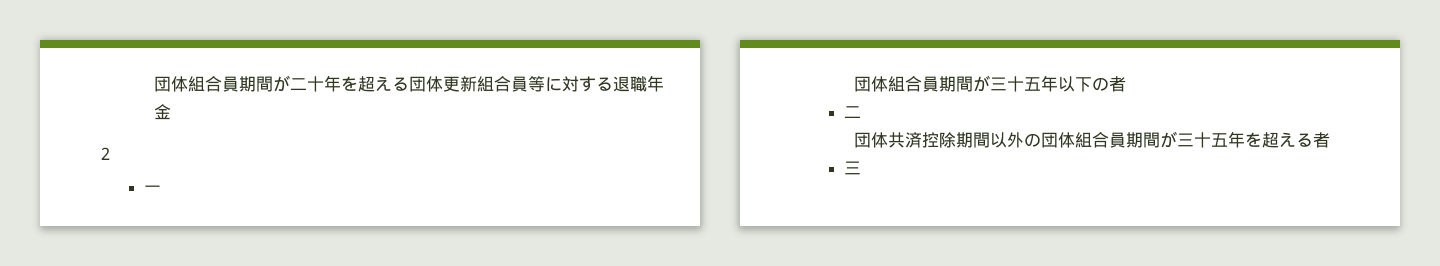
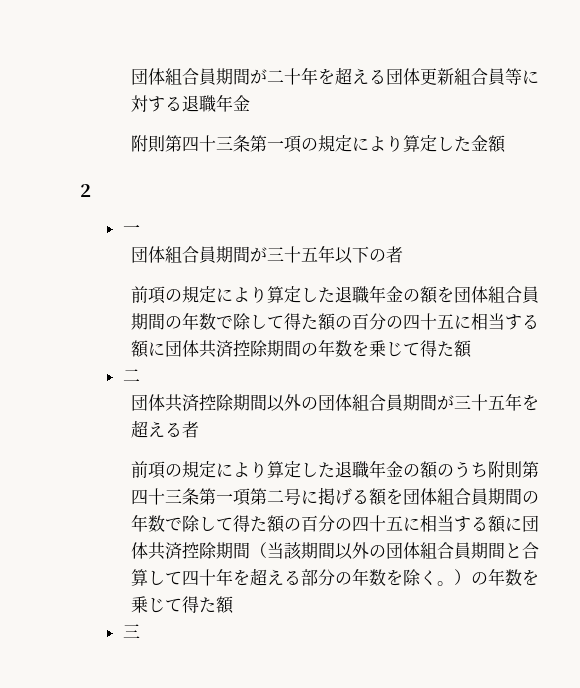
+ 附則第四十三条第一項の規定により算定した金額
+ 前項の規定により算定した退職年金の額を団体組合員期間の年数で除して得た額の百分の四十五に相当する額に団体共済控除期間の年数を乗じて得た額
+ 前項の規定により算定した退職年金の額のうち附則第四十三条第一項第二号に掲げる額を団体組合員期間の年数で除して得た額の百分の四十五に相当する額に団体共済控除期間（当該期間以外の団体組合員期間と合算して四十年を超える部分の年数を除く。）の年数を乗じて得た額

